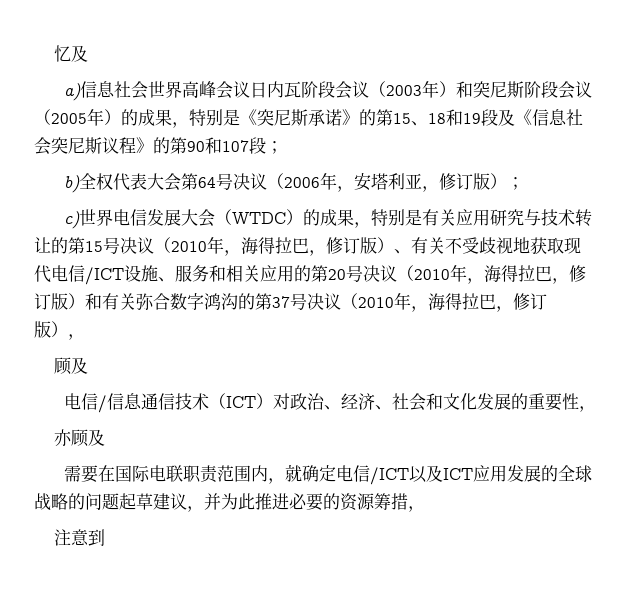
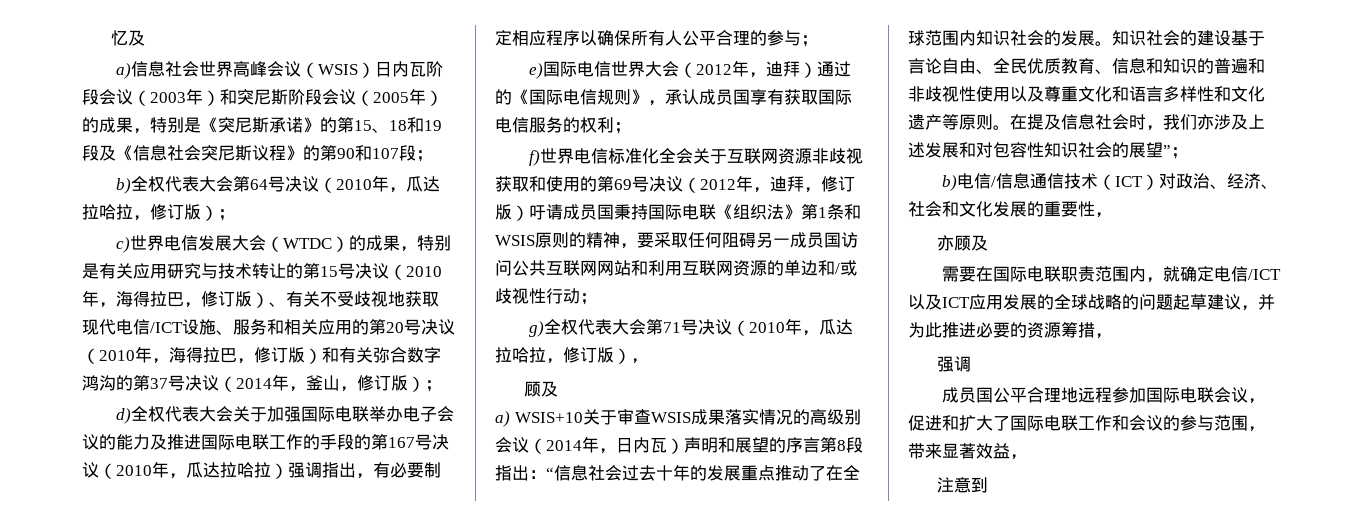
- a)信息社会世界高峰会议日内瓦阶段会议（2003年）和突尼斯阶段会议（2005年）的成果，特别是《突尼斯承诺》的第15、18和19段及《信息社会突尼斯议程》的第90和107段；
+ a)信息社会世界高峰会议（WSIS）日内瓦阶段会议（2003年）和突尼斯阶段会议（2005年）的成果，特别是《突尼斯承诺》的第15、18和19段及《信息社会突尼斯议程》的第90和107段；
- b)全权代表大会第64号决议（2006年，安塔利亚，修订版）；
+ b)全权代表大会第64号决议（2010年，瓜达拉哈拉，修订版）；
- c)世界电信发展大会（WTDC）的成果，特别是有关应用研究与技术转让的第15号决议（2010年，海得拉巴，修订版）、有关不受歧视地获取现代电信/ICT设施、服务和相关应用的第20号决议（2010年，海得拉巴，修订版）和有关弥合数字鸿沟的第37号决议（2010年，海得拉巴，修订版），
+ c)世界电信发展大会（WTDC）的成果，特别是有关应用研究与技术转让的第15号决议（2010年，海得拉巴，修订版）、有关不受歧视地获取现代电信/ICT设施、服务和相关应用的第20号决议（2010年，海得拉巴，修订版）和有关弥合数字鸿沟的第37号决议（2014年，釜山，修订版）；
+ d)全权代表大会关于加强国际电联举办电子会议的能力及推进国际电联工作的手段的第167号决议（2010年，瓜达拉哈拉）强调指出，有必要制定相应程序以确保所有人公平合理的参与；
+ e)国际电信世界大会（2012年，迪拜）通过的《国际电信规则》，承认成员国享有获取国际电信服务的权利；
+ f)世界电信标准化全会关于互联网资源非歧视获取和使用的第69号决议（2012年，迪拜，修订版）吁请成员国秉持国际电联《组织法》第1条和WSIS原则的精神，要采取任何阻碍另一成员国访问公共互联网网站和利用互联网资源的单边和/或歧视性行动；
+ g)全权代表大会第71号决议（2010年，瓜达拉哈拉，修订版），
  顾及
- 电信/信息通信技术（ICT）对政治、经济、社会和文化发展的重要性，
+ a) WSIS+10关于审查WSIS成果落实情况的高级别会议（2014年，日内瓦）声明和展望的序言第8段指出：“信息社会过去十年的发展重点推动了在全球范围内知识社会的发展。知识社会的建设基于言论自由、全民优质教育、信息和知识的普遍和非歧视性使用以及尊重文化和语言多样性和文化遗产等原则。在提及信息社会时，我们亦涉及上述发展和对包容性知识社会的展望”；
+ b)电信/信息通信技术（ICT）对政治、经济、社会和文化发展的重要性，
  需要在国际电联职责范围内，就确定电信/ICT以及ICT应用发展的全球战略的问题起草建议，并为此推进必要的资源筹措，
+ 强调
+ 成员国公平合理地远程参加国际电联会议，促进和扩大了国际电联工作和会议的参与范围，带来显著效益，

